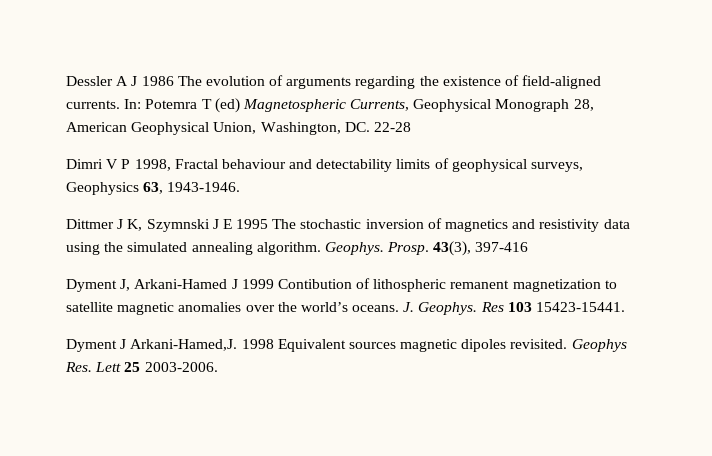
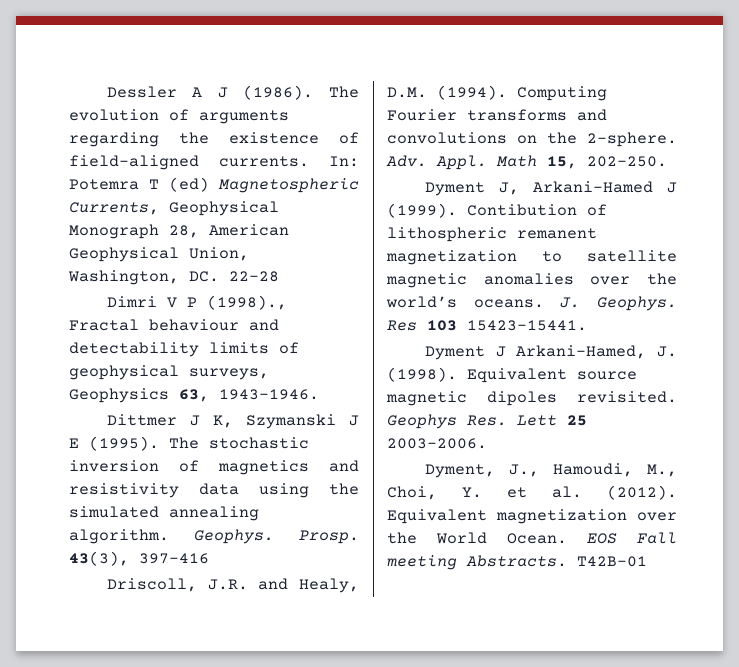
- Dessler A J 1986 The evolution of arguments regarding the existence of field-aligned currents.
+ Dessler A J (1986). The evolution of arguments regarding the existence of field-aligned currents.
- Dimri V P 1998, Fractal behaviour and detectability limits of geophysical surveys, Geophysics 63, 1943-1946.
+ Dimri V P (1998)., Fractal behaviour and detectability limits of geophysical surveys, Geophysics 63, 1943-1946.
- Dittmer J K, Szymnski J E 1995 The stochastic inversion of magnetics and resistivity data using the simulated annealing algorithm.
+ Dittmer J K, Szymanski J E (1995). The stochastic inversion of magnetics and resistivity data using the simulated annealing algorithm.
+ Driscoll, J.R. and Healy, D.M. (1994). Computing Fourier transforms and convolutions on the 2-sphere. Adv. Appl. Math 15, 202-250.
- Dyment J, Arkani-Hamed J 1999 Contibution of lithospheric remanent magnetization to satellite magnetic anomalies over the world’s oceans.
+ Dyment J, Arkani-Hamed J (1999). Contibution of lithospheric remanent magnetization to satellite magnetic anomalies over the world’s oceans.
- Dyment J Arkani-Hamed,J. 1998 Equivalent sources magnetic dipoles revisited.
+ Dyment J Arkani-Hamed, J. (1998). Equivalent source magnetic dipoles revisited.
+ Dyment, J., Hamoudi, M., Choi, Y. et al. (2012). Equivalent magnetization over the World Ocean. EOS Fall meeting Abstracts. T42B-01

